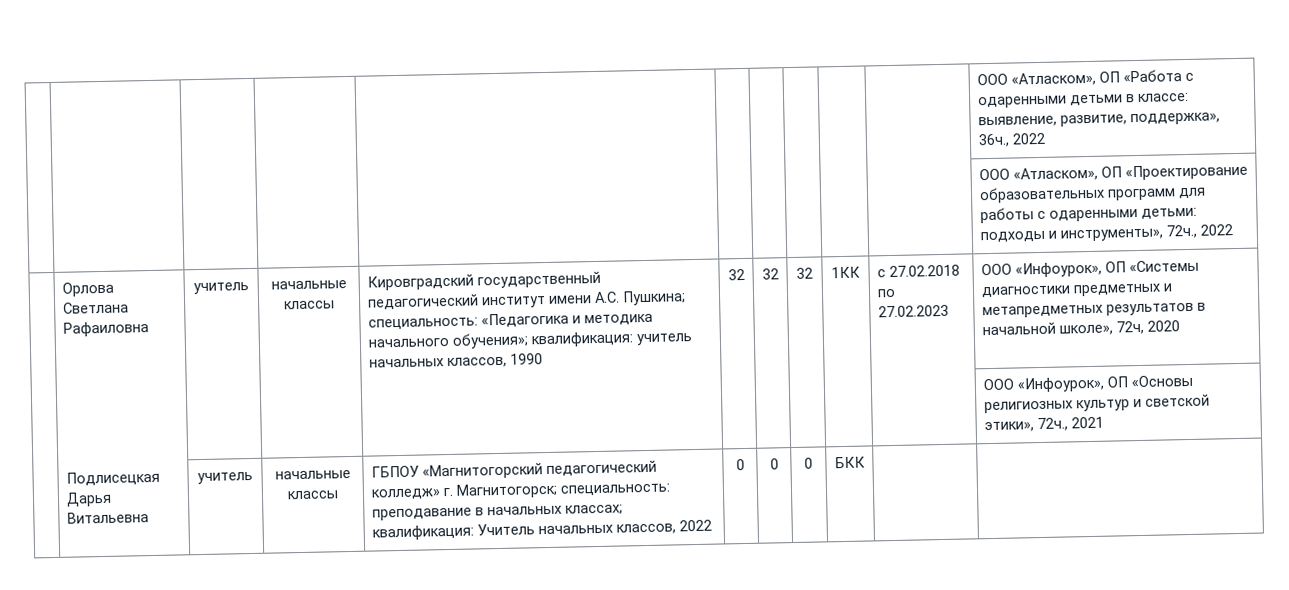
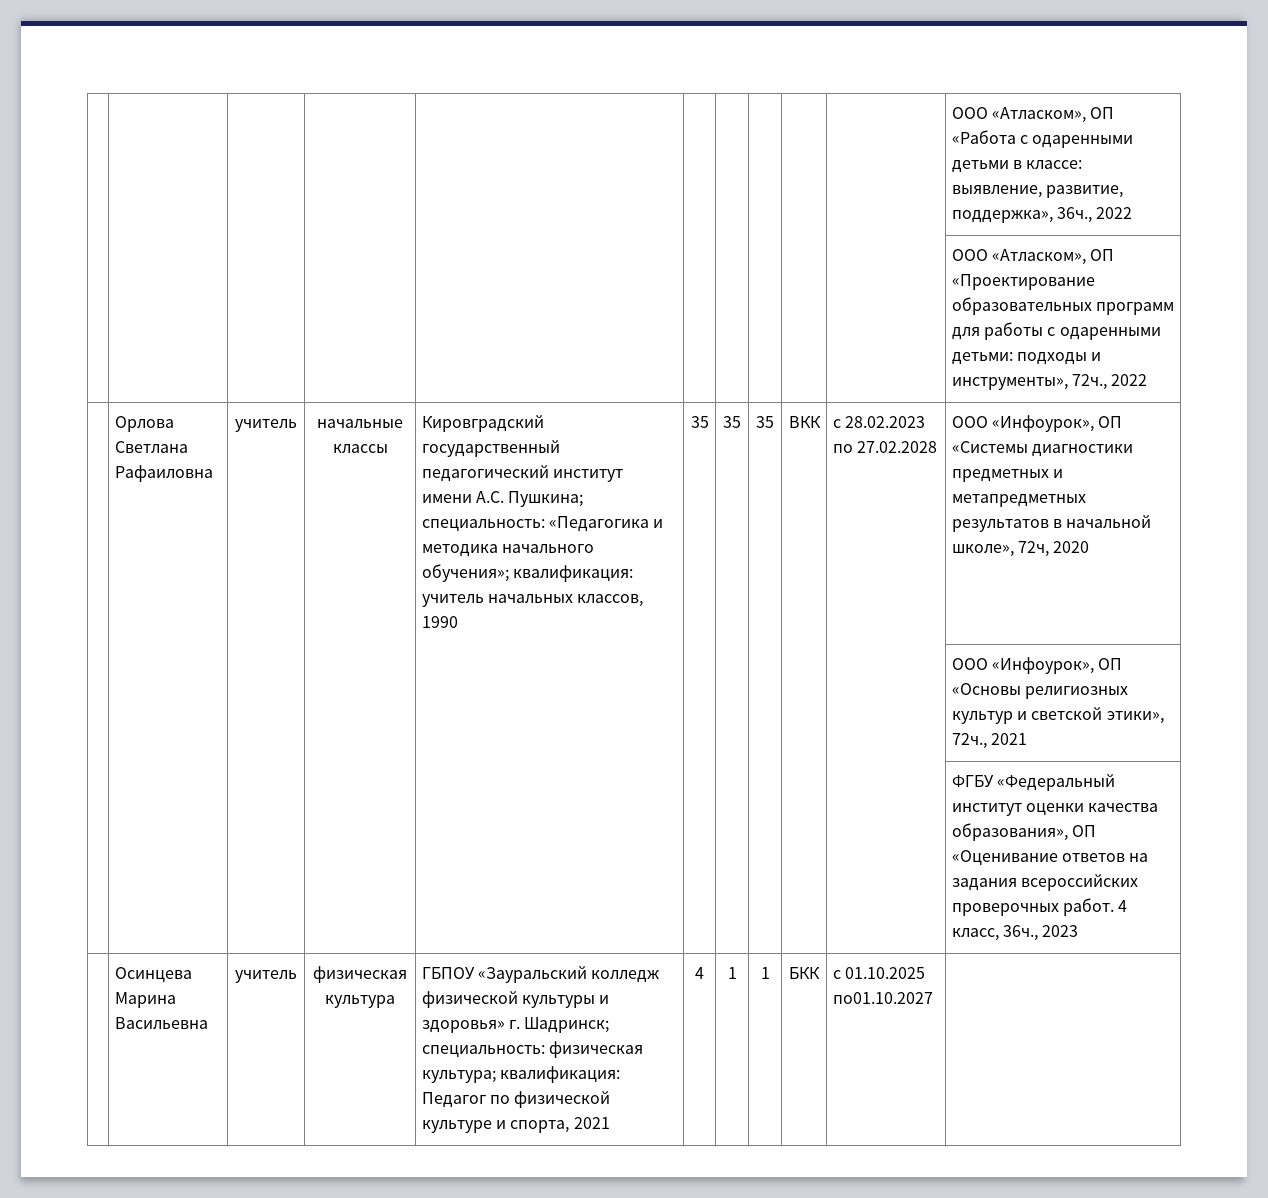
- 32 | 32 | 32 | 1КК | с 27.02.2018 по 27.02.2023
+ 35 | 35 | 35 | ВКК | с 28.02.2023 по 27.02.2028
- | Подлисецкая Дарья Витальевна | учитель | начальные классы | ГБПОУ «Магнитогорский педагогический колледж» г. Магнитогорск; специальность: преподавание в начальных классах; квалификация: Учитель начальных классов, 2022 | 0 | 0 | 0 | БКК | |
+ | | | | | | | | | | ФГБУ «Федеральный институт оценки качества образования», ОП «Оценивание ответов на задания всероссийских проверочных работ. 4 класс, 36ч., 2023
+ | Осинцева Марина Васильевна | учитель | физическая культура | ГБПОУ «Зауральский колледж физической культуры и здоровья» г. Шадринск; специальность: физическая культура; квалификация: Педагог по физической культуре и спорта, 2021 | 4 | 1 | 1 | БКК | с 01.10.2025 по01.10.2027 |

